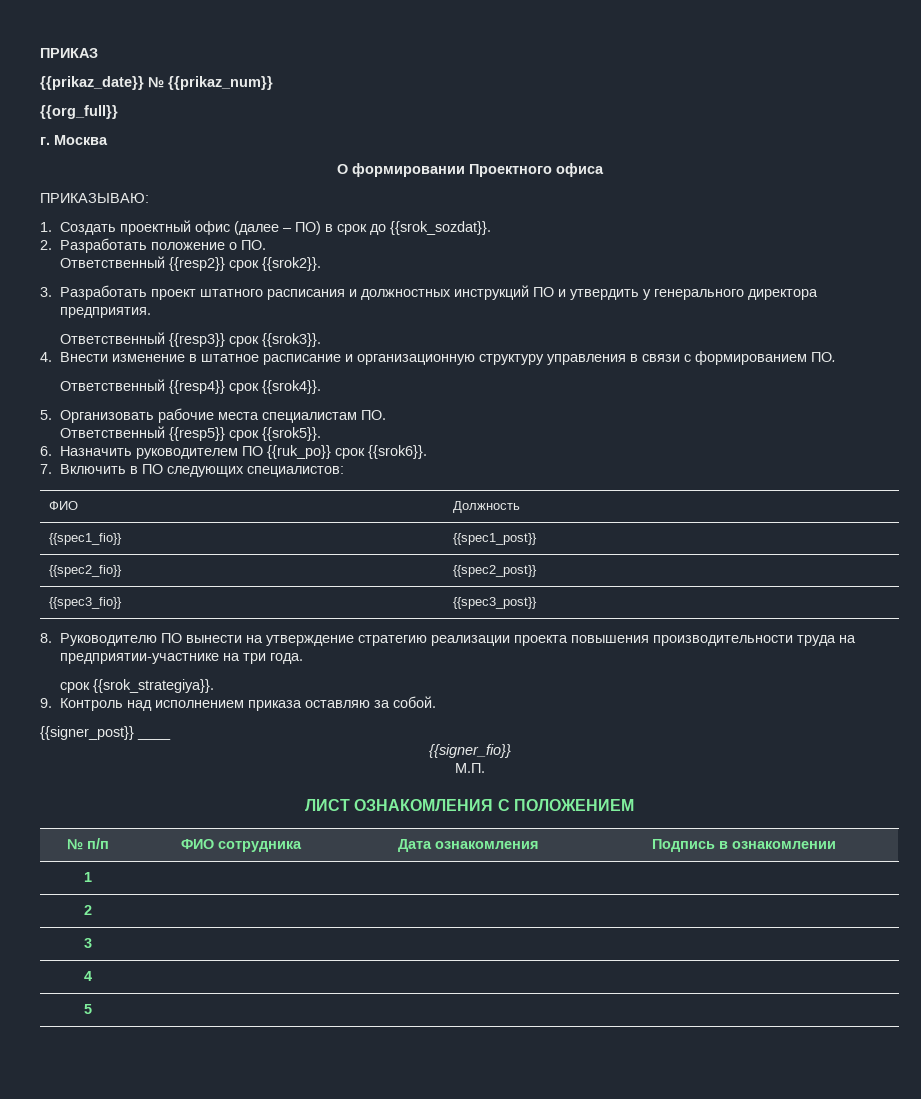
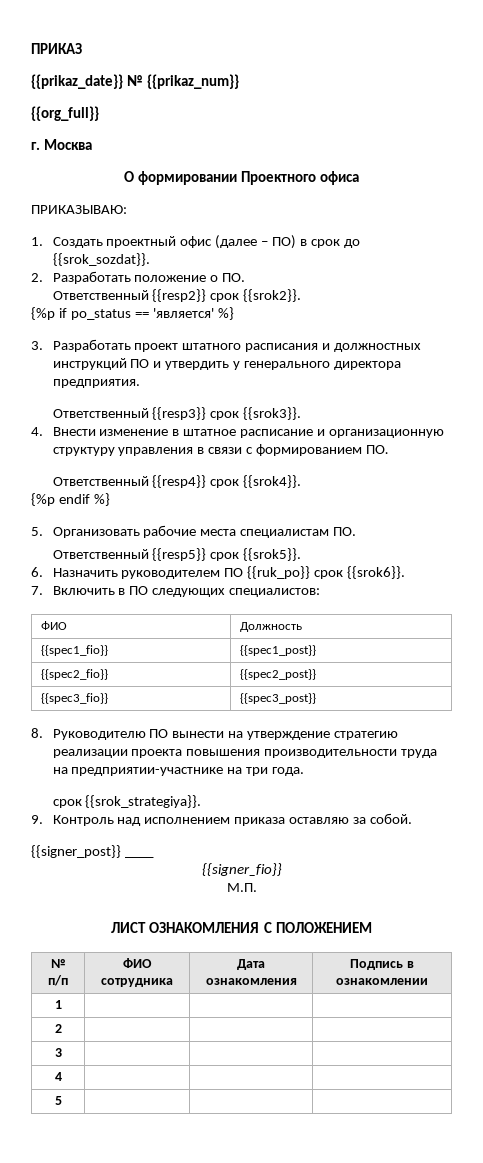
+ {%p if po_status == 'является' %}
+ {%p endif %}

